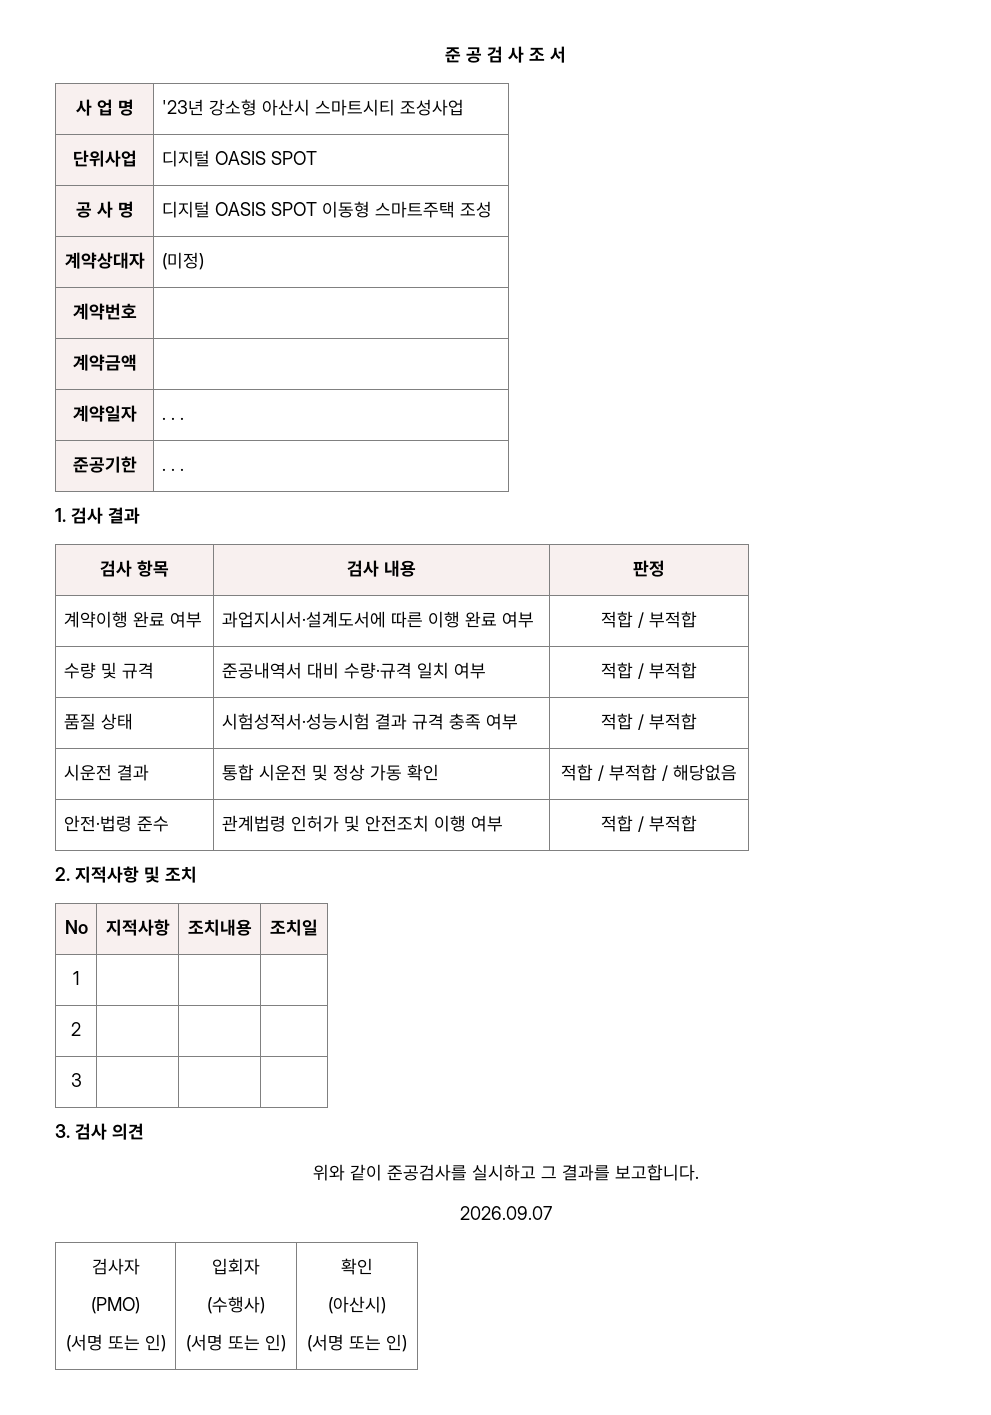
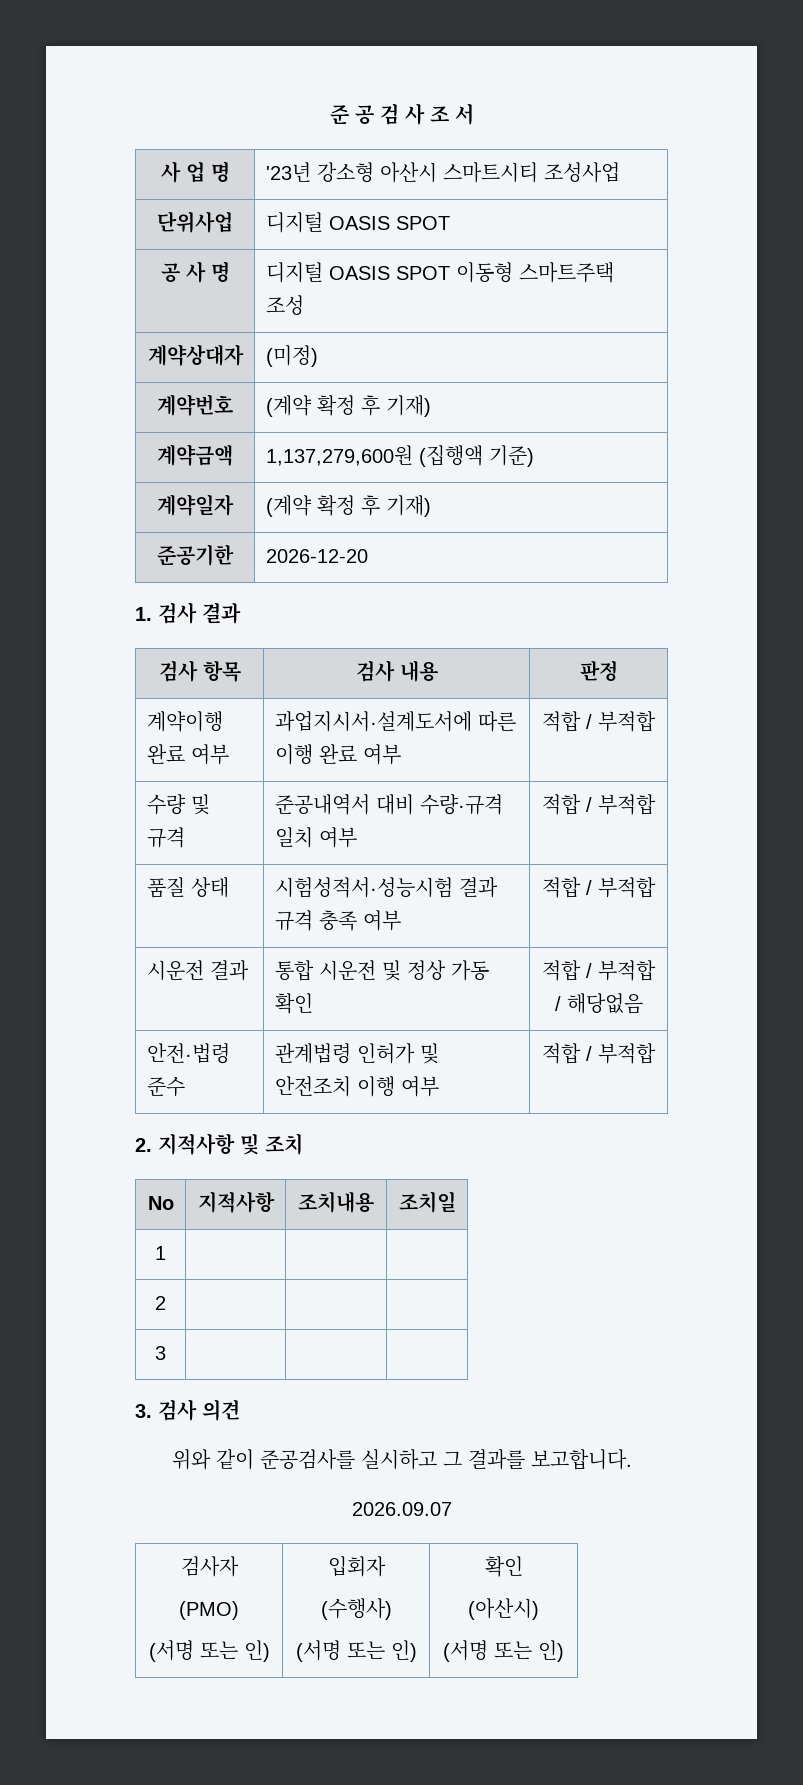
- 계약번호 |
- 계약금액 |
- 계약일자 | . . .
- 준공기한 | . . .
+ 계약번호 | (계약 확정 후 기재)
+ 계약금액 | 1,137,279,600원 (집행액 기준)
+ 계약일자 | (계약 확정 후 기재)
+ 준공기한 | 2026-12-20

